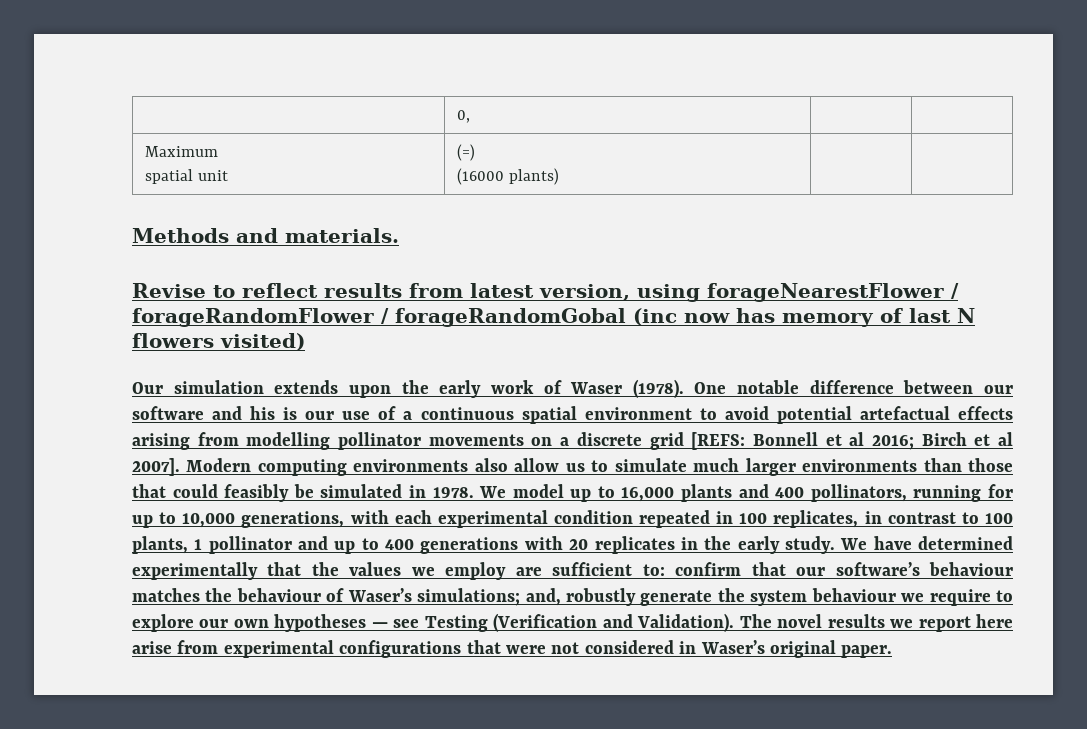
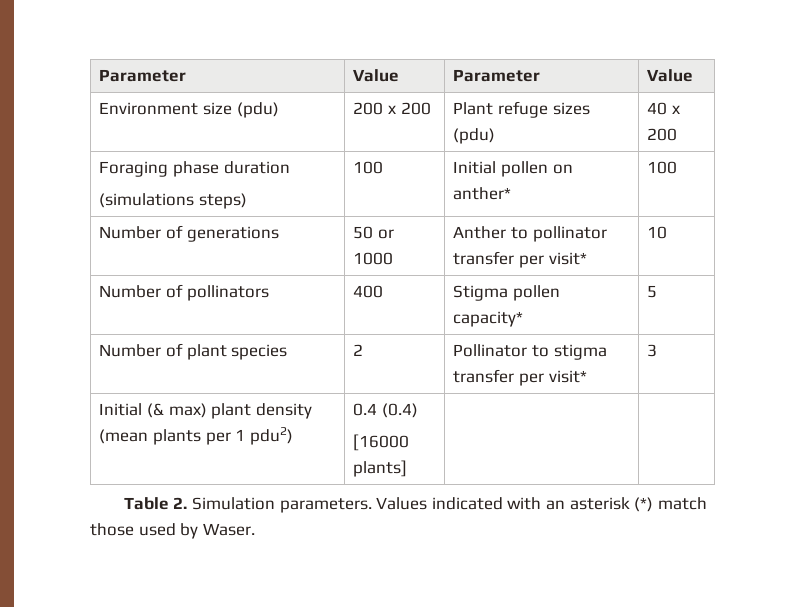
- | 0, | |
- Maximum
- spatial unit | (=)
- (16000 plants) | |
- Methods and materials.
- Revise to reflect results from latest version, using forageNearestFlower / forageRandomFlower / forageRandomGobal (inc now has memory of last N flowers visited)
- Our simulation extends upon the early work of Waser (1978). One notable difference between our software and his is our use of a continuous spatial environment to avoid potential artefactual effects arising from modelling pollinator movements on a discrete grid [REFS: Bonnell et al 2016; Birch et al 2007]. Modern computing environments also allow us to simulate much larger environments than those that could feasibly be simulated in 1978. We model up to 16,000 plants and 400 pollinators, running for up to 10,000 generations, with each experimental condition repeated in 100 replicates, in contrast to 100 plants, 1 pollinator and up to 400 generations with 20 replicates in the early study. We have determined experimentally that the values we employ are sufficient to: confirm that our software’s behaviour matches the behaviour of Waser’s simulations; and, robustly generate the system behaviour we require to explore our own hypotheses — see Testing (Verification and Validation). The novel results we report here arise from experimental configurations that were not considered in Waser’s original paper.
+ Parameter | Value | Parameter | Value
+ Environment size (pdu) | 200 x 200 | Plant refuge sizes (pdu) | 40 x 200
+ Foraging phase duration
+ (simulations steps) | 100 | Initial pollen on anther* | 100
+ Number of generations | 50 or 1000 | Anther to pollinator transfer per visit* | 10
+ Number of pollinators | 400 | Stigma pollen capacity* | 5
+ Number of plant species | 2 | Pollinator to stigma transfer per visit* | 3
+ Initial (& max) plant density (mean plants per 1 pdu2) | 0.4 (0.4)
+ [16000 plants] | |
+ Table 2. Simulation parameters. Values indicated with an asterisk (*) match those used by Waser.

